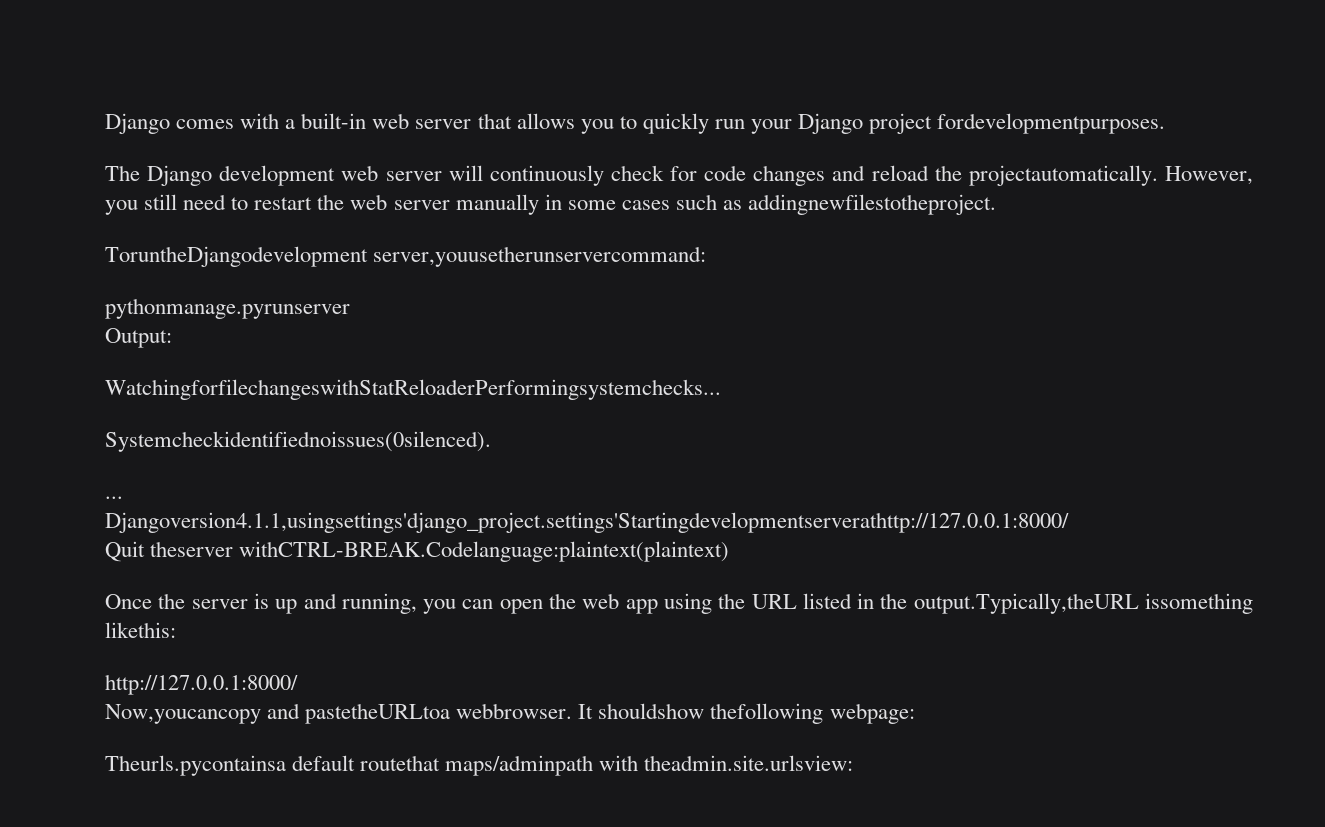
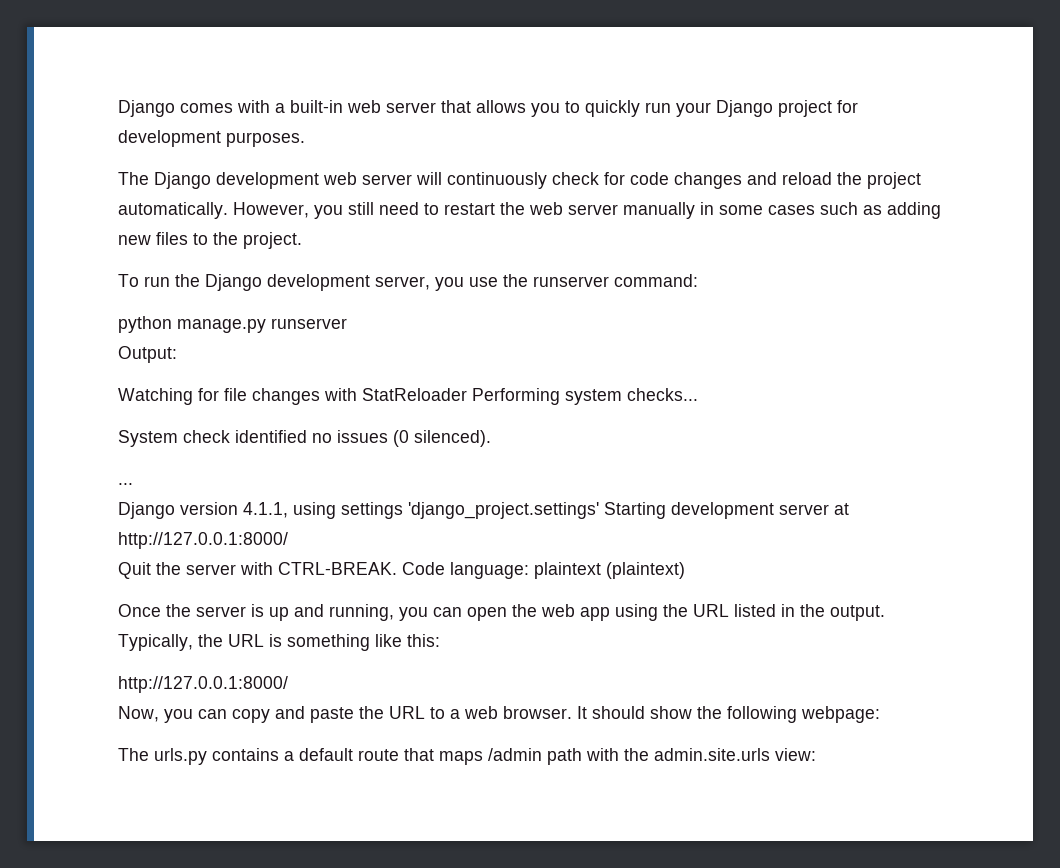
- Django comes with a built-in web server that allows you to quickly run your Django project fordevelopmentpurposes.
+ Django comes with a built-in web server that allows you to quickly run your Django project for development purposes.
- The Django development web server will continuously check for code changes and reload the projectautomatically.
+ The Django development web server will continuously check for code changes and reload the project automatically.
- However, you still need to restart the web server manually in some cases such as addingnewfilestotheproject.
- ToruntheDjangodevelopment server,youusetherunservercommand:
- pythonmanage.pyrunserver
+ However, you still need to restart the web server manually in some cases such as adding new files to the project.
+ To run the Django development server, you use the runserver command:
+ python manage.py runserver
  Output:
- WatchingforfilechangeswithStatReloaderPerformingsystemchecks...
- Systemcheckidentifiednoissues(0silenced).
+ Watching for file changes with StatReloader Performing system checks...
+ System check identified no issues (0 silenced).
  ...
- Djangoversion4.1.1,usingsettings'django_project.settings'Startingdevelopmentserverathttp://127.0.0.1:8000/
- Quit theserver withCTRL-BREAK.Codelanguage:plaintext(plaintext)
+ Django version 4.1.1, using settings 'django_project.settings' Starting development server at http://127.0.0.1:8000/
+ Quit the server with CTRL-BREAK. Code language: plaintext (plaintext)
- Once the server is up and running, you can open the web app using the URL listed in the output.Typically,theURL issomething likethis:
+ Once the server is up and running, you can open the web app using the URL listed in the output. Typically, the URL is something like this:
  http://127.0.0.1:8000/
- Now,youcancopy and pastetheURLtoa webbrowser. It shouldshow thefollowing webpage:
- Theurls.pycontainsa default routethat maps/adminpath with theadmin.site.urlsview:
+ Now, you can copy and paste the URL to a web browser. It should show the following webpage:
+ The urls.py contains a default route that maps /admin path with the admin.site.urls view:

